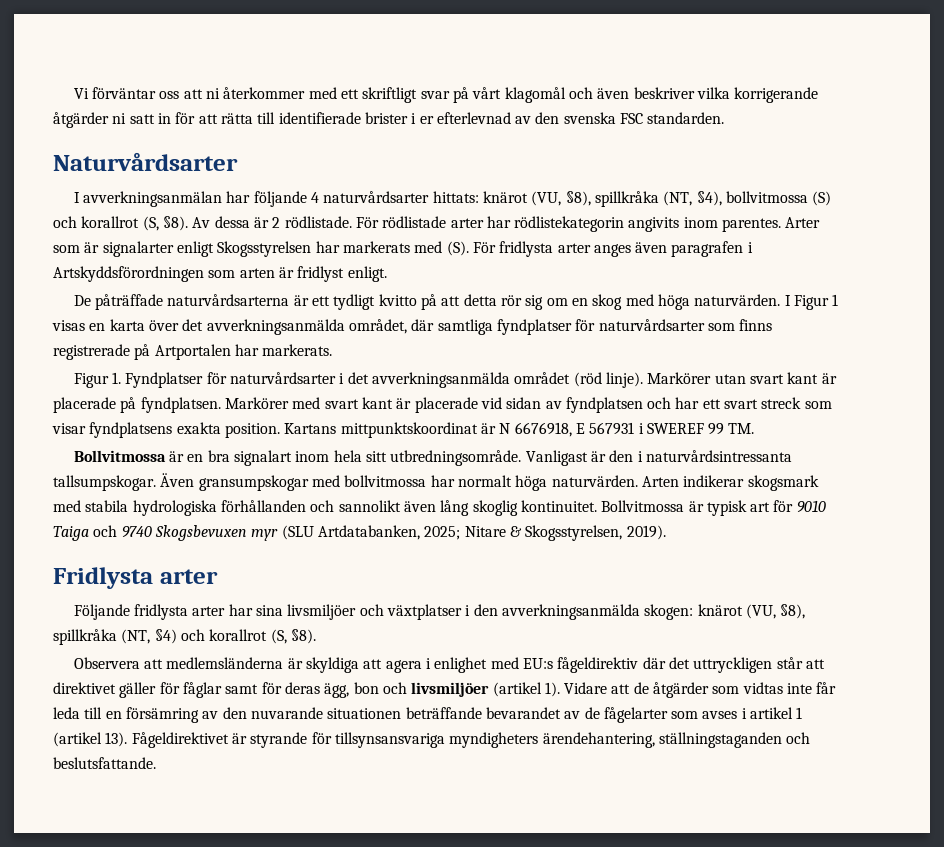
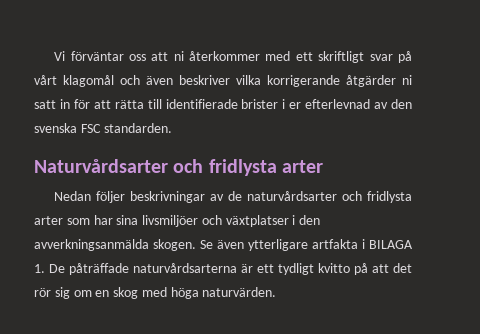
- Naturvårdsarter
- I avverkningsanmälan har följande 4 naturvårdsarter hittats: knärot (VU, §8), spillkråka (NT, §4), bollvitmossa (S) och korallrot (S, §8). Av dessa är 2 rödlistade. För rödlistade arter har rödlistekategorin angivits inom parentes. Arter som är signalarter enligt Skogsstyrelsen har markerats med (S). För fridlysta arter anges även paragrafen i Artskyddsförordningen som arten är fridlyst enligt.
- De påträffade naturvårdsarterna är ett tydligt kvitto på att detta rör sig om en skog med höga naturvärden. I Figur 1 visas en karta över det avverkningsanmälda området, där samtliga fyndplatser för naturvårdsarter som finns registrerade på Artportalen har markerats.
- Figur 1. Fyndplatser för naturvårdsarter i det avverkningsanmälda området (röd linje). Markörer utan svart kant är placerade på fyndplatsen. Markörer med svart kant är placerade vid sidan av fyndplatsen och har ett svart streck som visar fyndplatsens exakta position. Kartans mittpunktskoordinat är N 6676918, E 567931 i SWEREF 99 TM.
- Bollvitmossa är en bra signalart inom hela sitt utbredningsområde. Vanligast är den i naturvårdsintressanta tallsumpskogar. Även gransumpskogar med bollvitmossa har normalt höga naturvärden. Arten indikerar skogsmark med stabila hydrologiska förhållanden och sannolikt även lång skoglig kontinuitet. Bollvitmossa är typisk art för 9010 Taiga och 9740 Skogsbevuxen myr (SLU Artdatabanken, 2025; Nitare & Skogsstyrelsen, 2019).
- Fridlysta arter
- Följande fridlysta arter har sina livsmiljöer och växtplatser i den avverkningsanmälda skogen: knärot (VU, §8), spillkråka (NT, §4) och korallrot (S, §8).
- Observera att medlemsländerna är skyldiga att agera i enlighet med EU:s fågeldirektiv där det uttryckligen står att direktivet gäller för fåglar samt för deras ägg, bon och livsmiljöer (artikel 1). Vidare att de åtgärder som vidtas inte får leda till en försämring av den nuvarande situationen beträffande bevarandet av de fågelarter som avses i artikel 1 (artikel 13). Fågeldirektivet är styrande för tillsynsansvariga myndigheters ärendehantering, ställningstaganden och beslutsfattande.
+ Naturvårdsarter och fridlysta arter
+ Nedan följer beskrivningar av de naturvårdsarter och fridlysta arter som har sina livsmiljöer och växtplatser i den avverkningsanmälda skogen. Se även ytterligare artfakta i BILAGA 1. De påträffade naturvårdsarterna är ett tydligt kvitto på att det rör sig om en skog med höga naturvärden.

